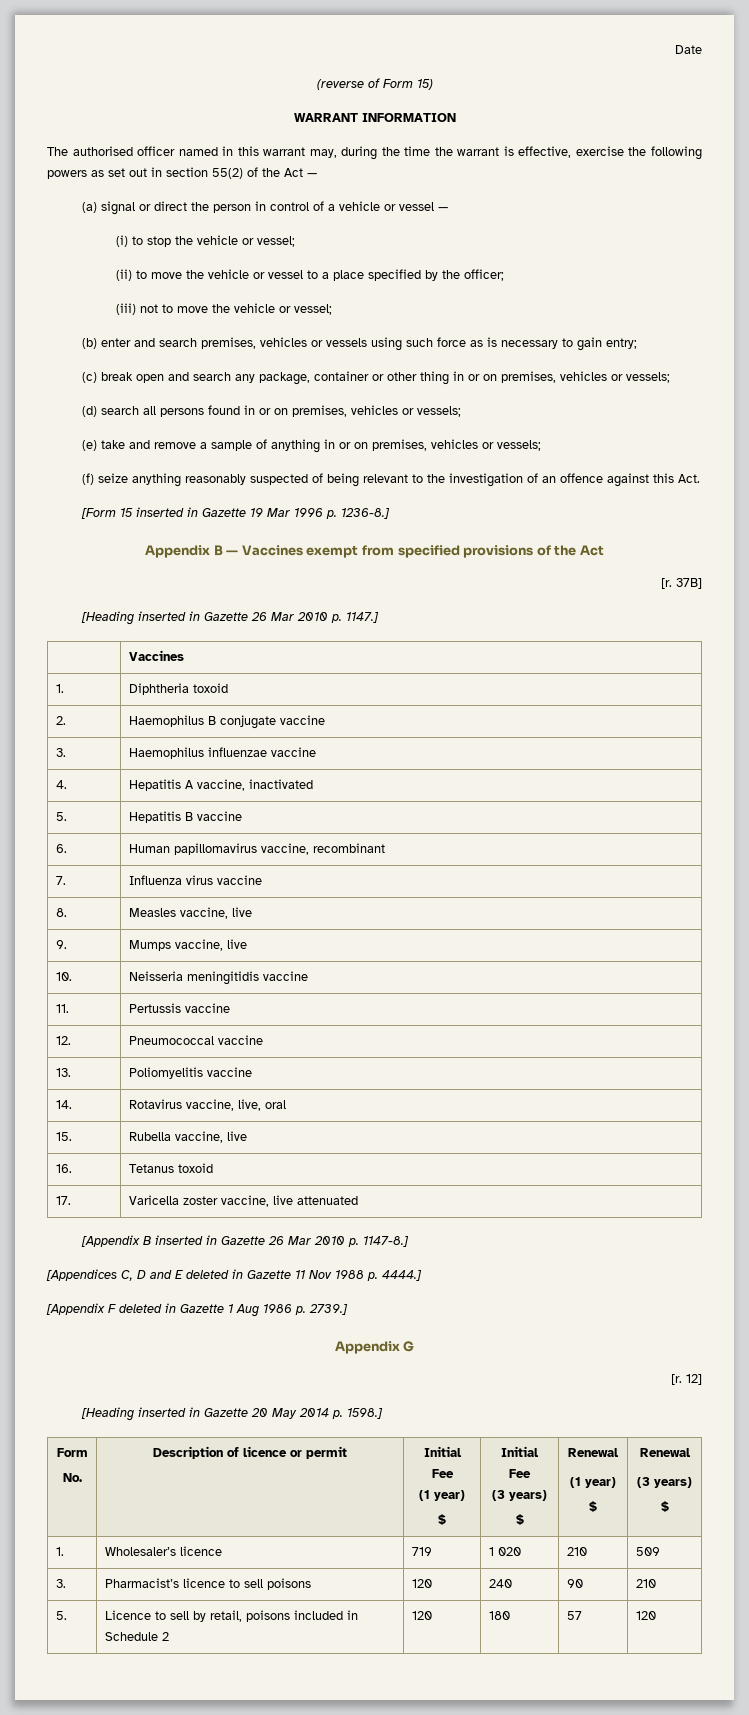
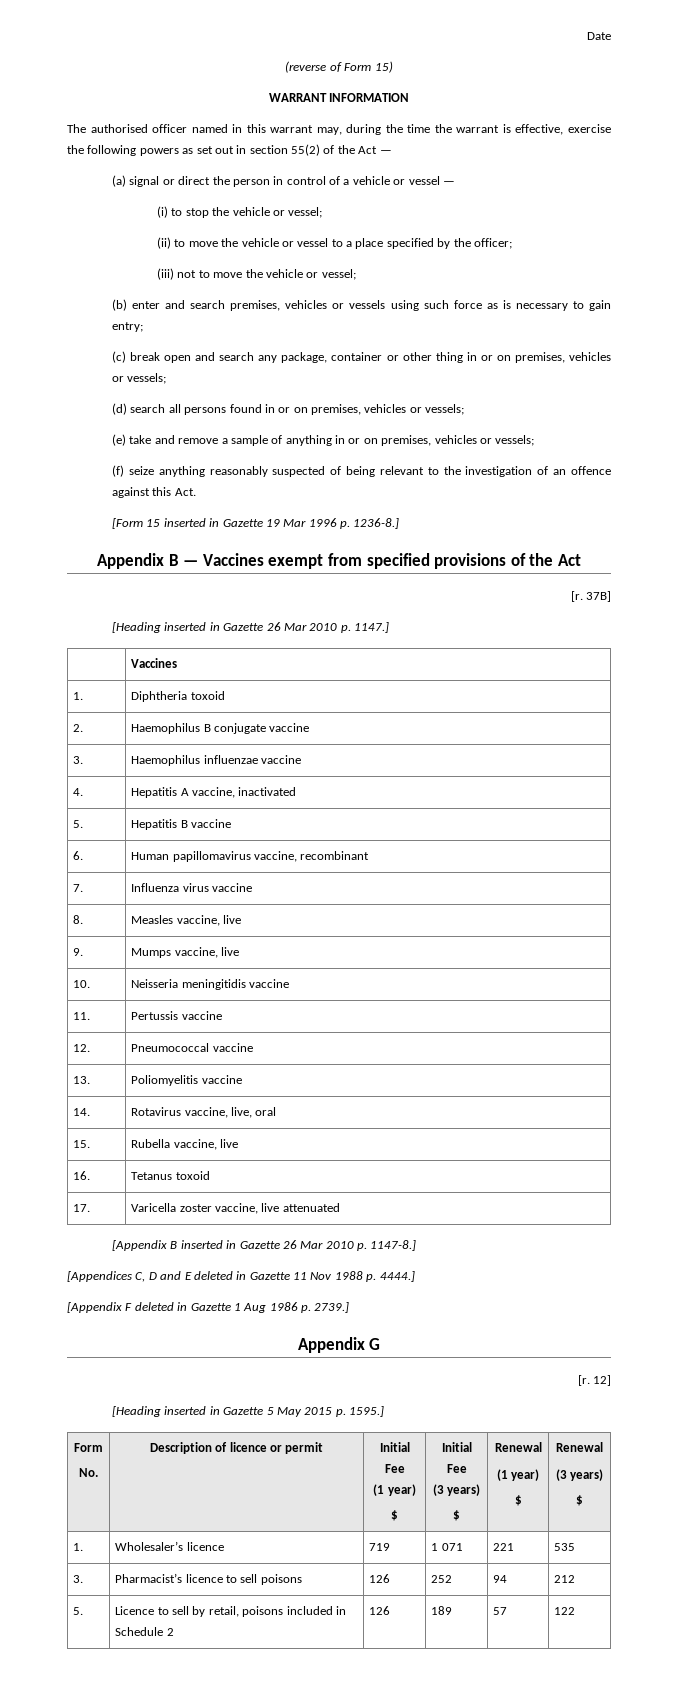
- [Heading inserted in Gazette 20 May 2014 p. 1598.]
+ [Heading inserted in Gazette 5 May 2015 p. 1595.]
- 1. | Wholesaler’s licence | 719 | 1 020 | 210 | 509
+ 1. | Wholesaler’s licence | 719 | 1 071 | 221 | 535
- 3. | Pharmacist’s licence to sell poisons | 120 | 240 | 90 | 210
+ 3. | Pharmacist’s licence to sell poisons | 126 | 252 | 94 | 212
- 5. | Licence to sell by retail, poisons included in Schedule 2 | 120 | 180 | 57 | 120
+ 5. | Licence to sell by retail, poisons included in Schedule 2 | 126 | 189 | 57 | 122

